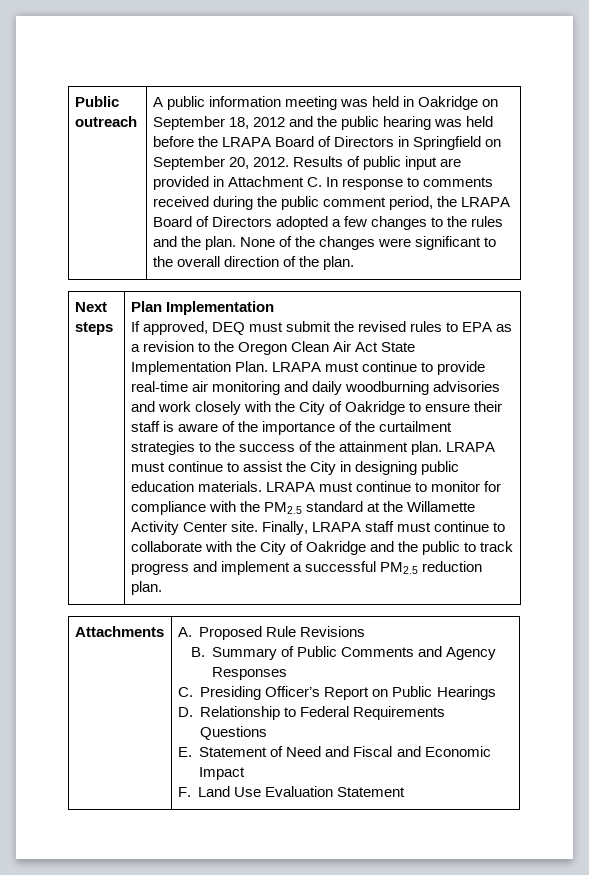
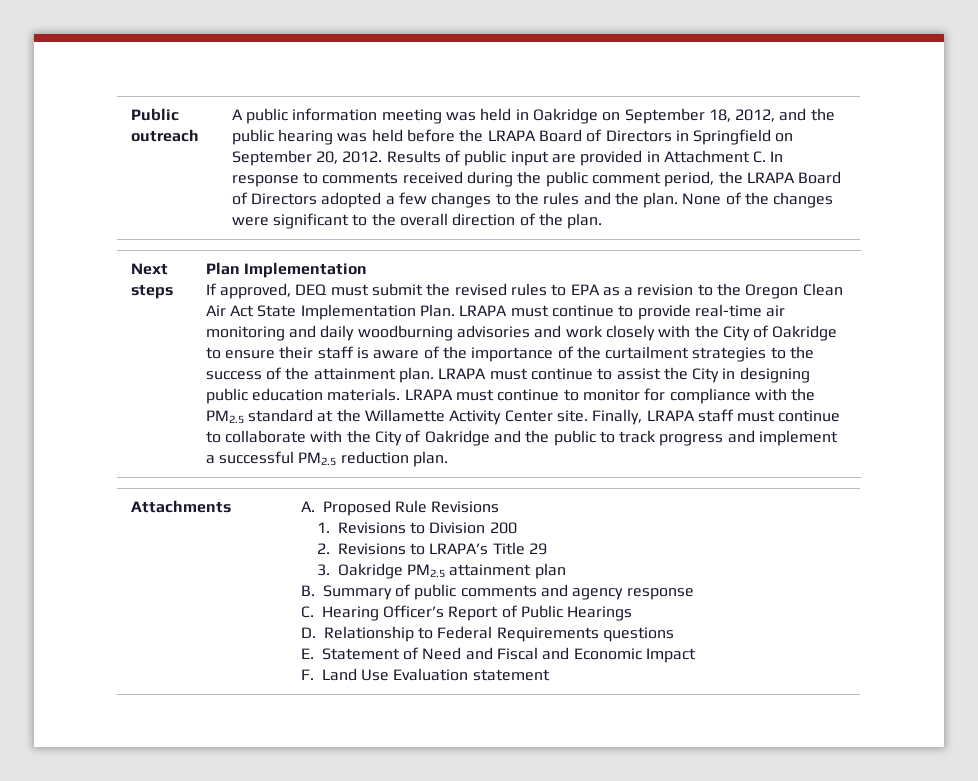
- A public information meeting was held in Oakridge on September 18, 2012 and the public hearing was held before the LRAPA Board of Directors in Springfield on September 20, 2012.
+ A public information meeting was held in Oakridge on September 18, 2012, and the public hearing was held before the LRAPA Board of Directors in Springfield on September 20, 2012.
- B. Summary of Public Comments and Agency Responses
- C. Presiding Officer’s Report on Public Hearings
+ 1. Revisions to Division 200
+ 2. Revisions to LRAPA’s Title 29
+ 3. Oakridge PM2.5 attainment plan
+ B. Summary of public comments and agency response
+ C. Hearing Officer’s Report of Public Hearings
- D. Relationship to Federal Requirements Questions
+ D. Relationship to Federal Requirements questions
- F. Land Use Evaluation Statement
+ F. Land Use Evaluation statement

